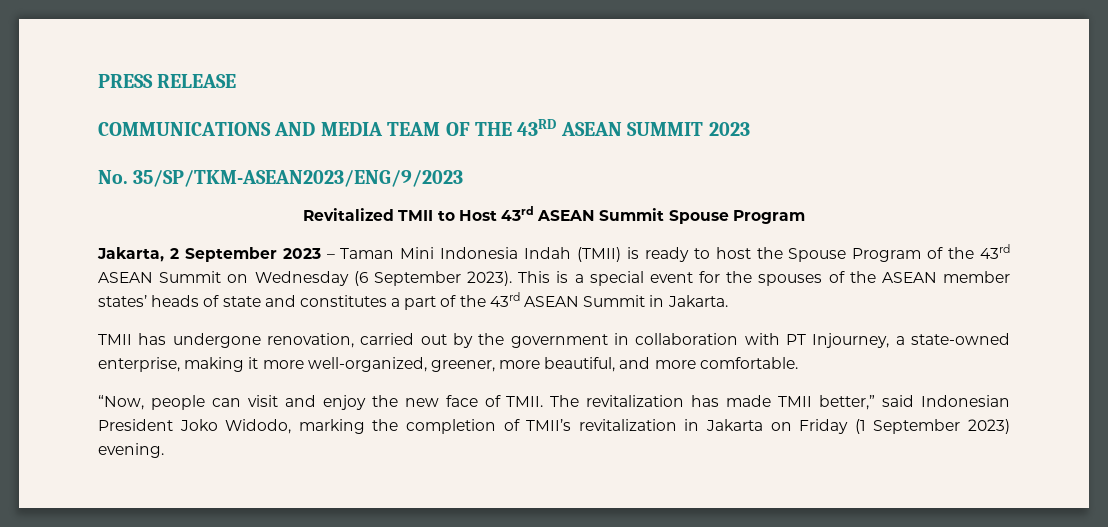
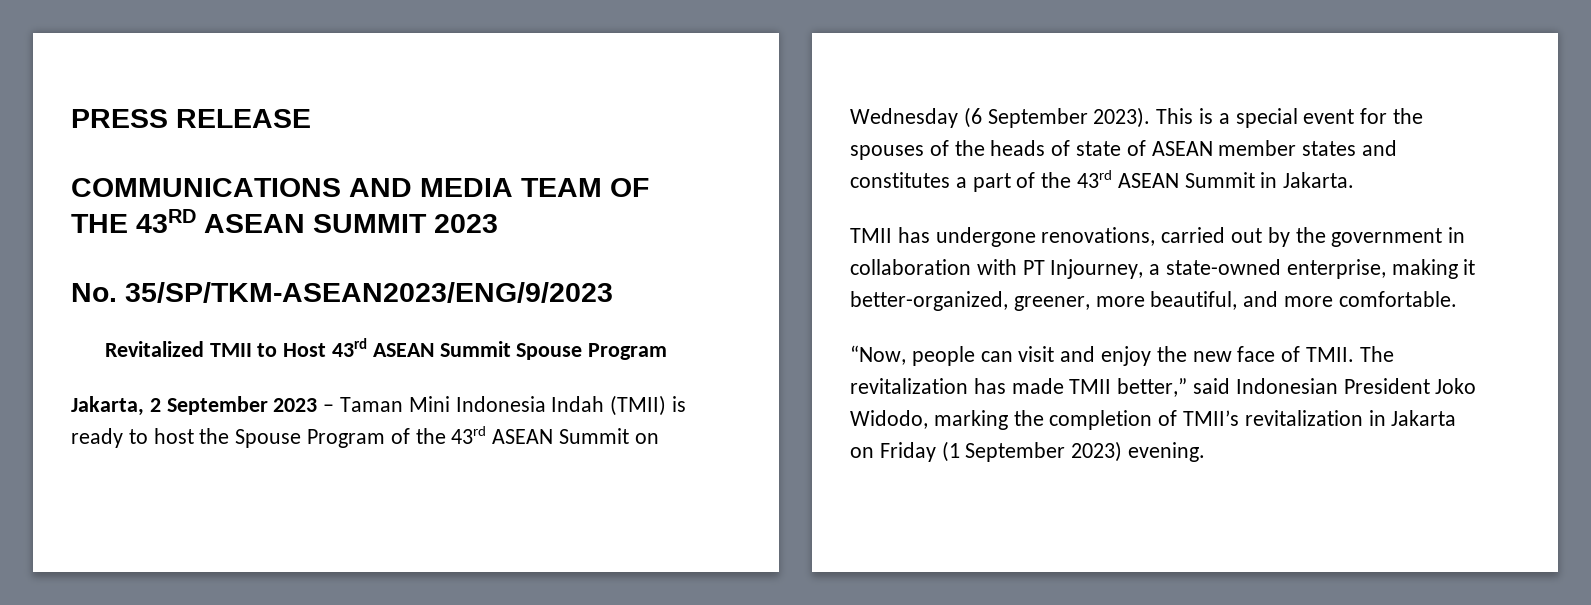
- This is a special event for the spouses of the ASEAN member states’ heads of state and constitutes a part of the 43rd ASEAN Summit in Jakarta.
+ This is a special event for the spouses of the heads of state of ASEAN member states and constitutes a part of the 43rd ASEAN Summit in Jakarta.
- TMII has undergone renovation, carried out by the government in collaboration with PT Injourney, a state-owned enterprise, making it more well-organized, greener, more beautiful, and more comfortable.
+ TMII has undergone renovations, carried out by the government in collaboration with PT Injourney, a state-owned enterprise, making it better-organized, greener, more beautiful, and more comfortable.

